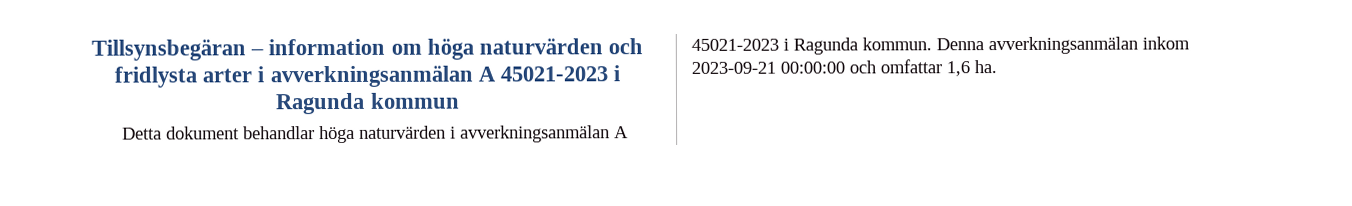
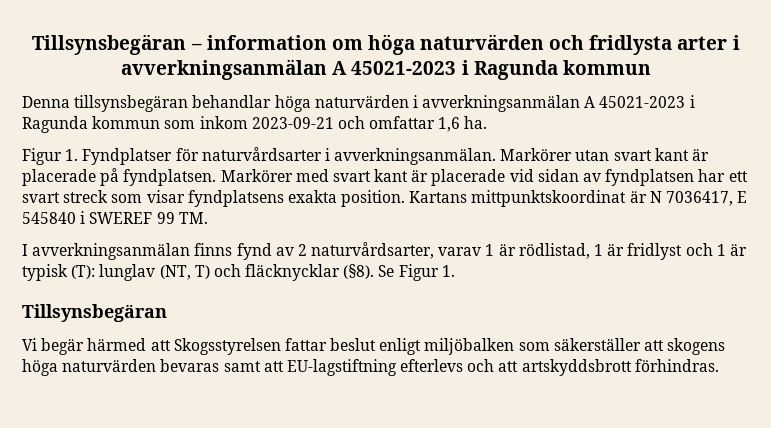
- Detta dokument behandlar höga naturvärden i avverkningsanmälan A 45021-2023 i Ragunda kommun. Denna avverkningsanmälan inkom 2023-09-21 00:00:00 och omfattar 1,6 ha.
+ Denna tillsynsbegäran behandlar höga naturvärden i avverkningsanmälan A 45021-2023 i Ragunda kommun som inkom 2023-09-21 och omfattar 1,6 ha.
+ Figur 1. Fyndplatser för naturvårdsarter i avverkningsanmälan. Markörer utan svart kant är placerade på fyndplatsen. Markörer med svart kant är placerade vid sidan av fyndplatsen har ett svart streck som visar fyndplatsens exakta position. Kartans mittpunktskoordinat är N 7036417, E 545840 i SWEREF 99 TM.
+ I avverkningsanmälan finns fynd av 2 naturvårdsarter, varav 1 är rödlistad, 1 är fridlyst och 1 är typisk (T): lunglav (NT, T) och fläcknycklar (§8). Se Figur 1.
+ Tillsynsbegäran
+ Vi begär härmed att Skogsstyrelsen fattar beslut enligt miljöbalken som säkerställer att skogens höga naturvärden bevaras samt att EU-lagstiftning efterlevs och att artskyddsbrott förhindras.

